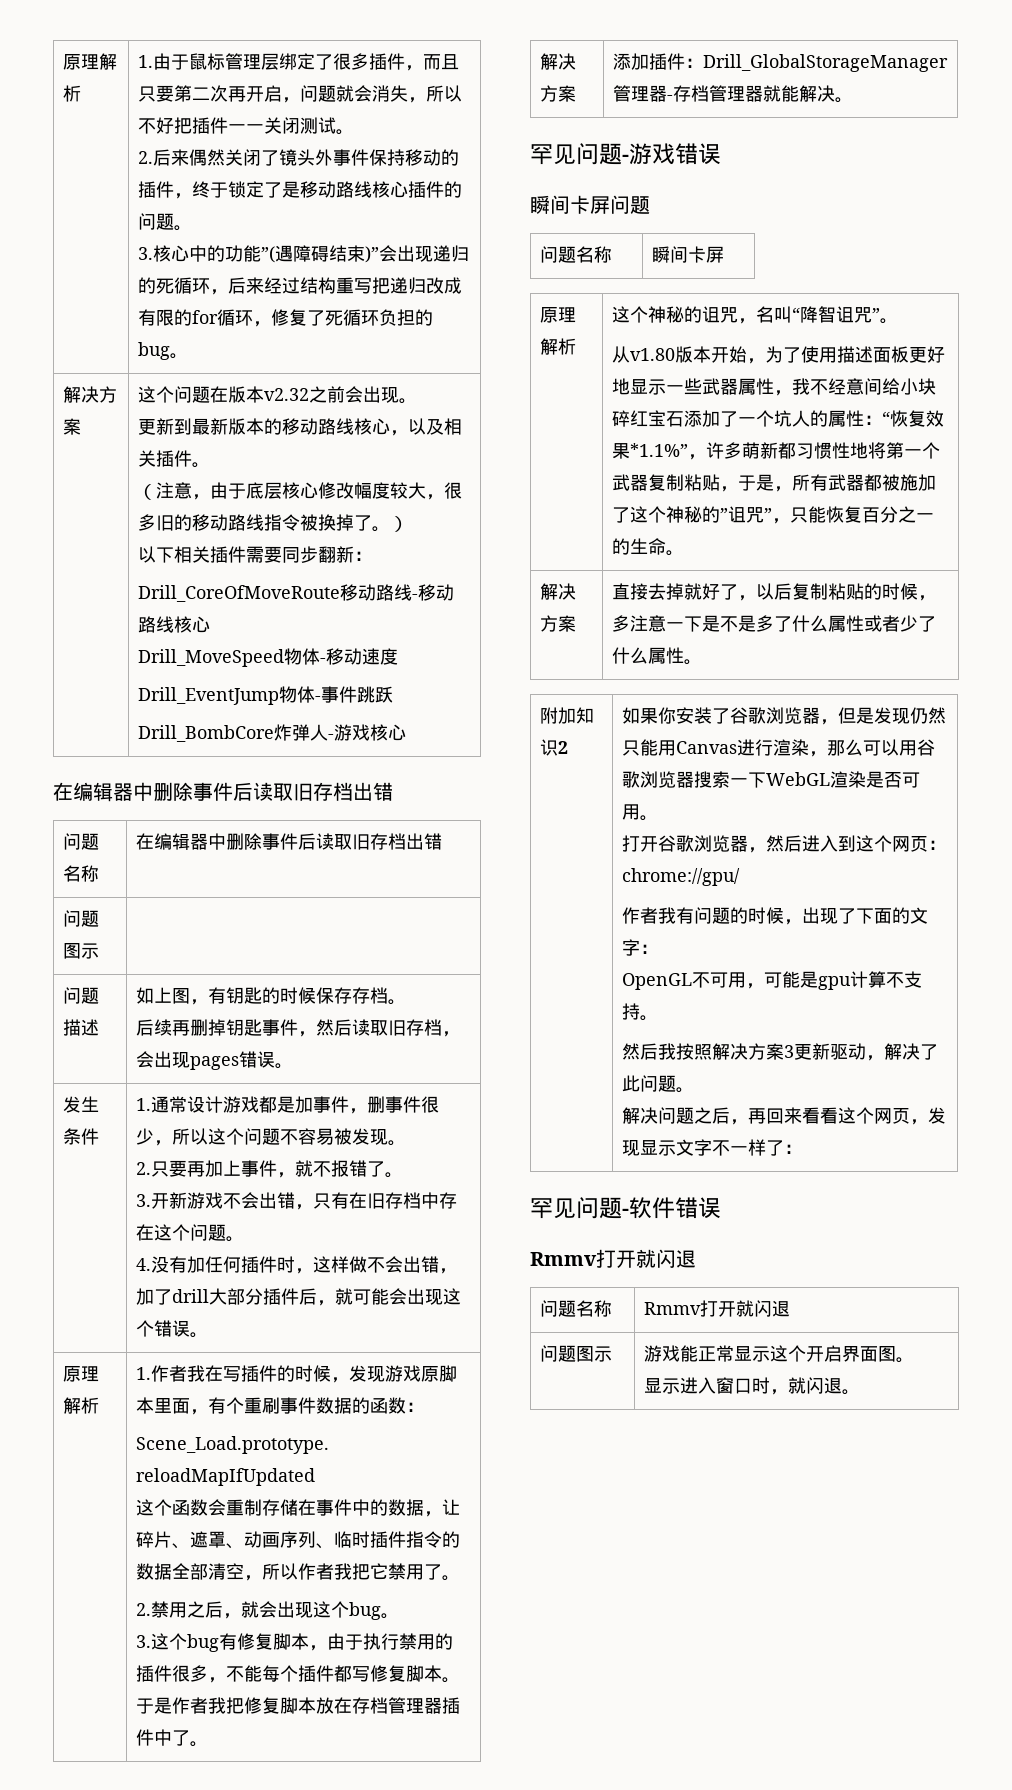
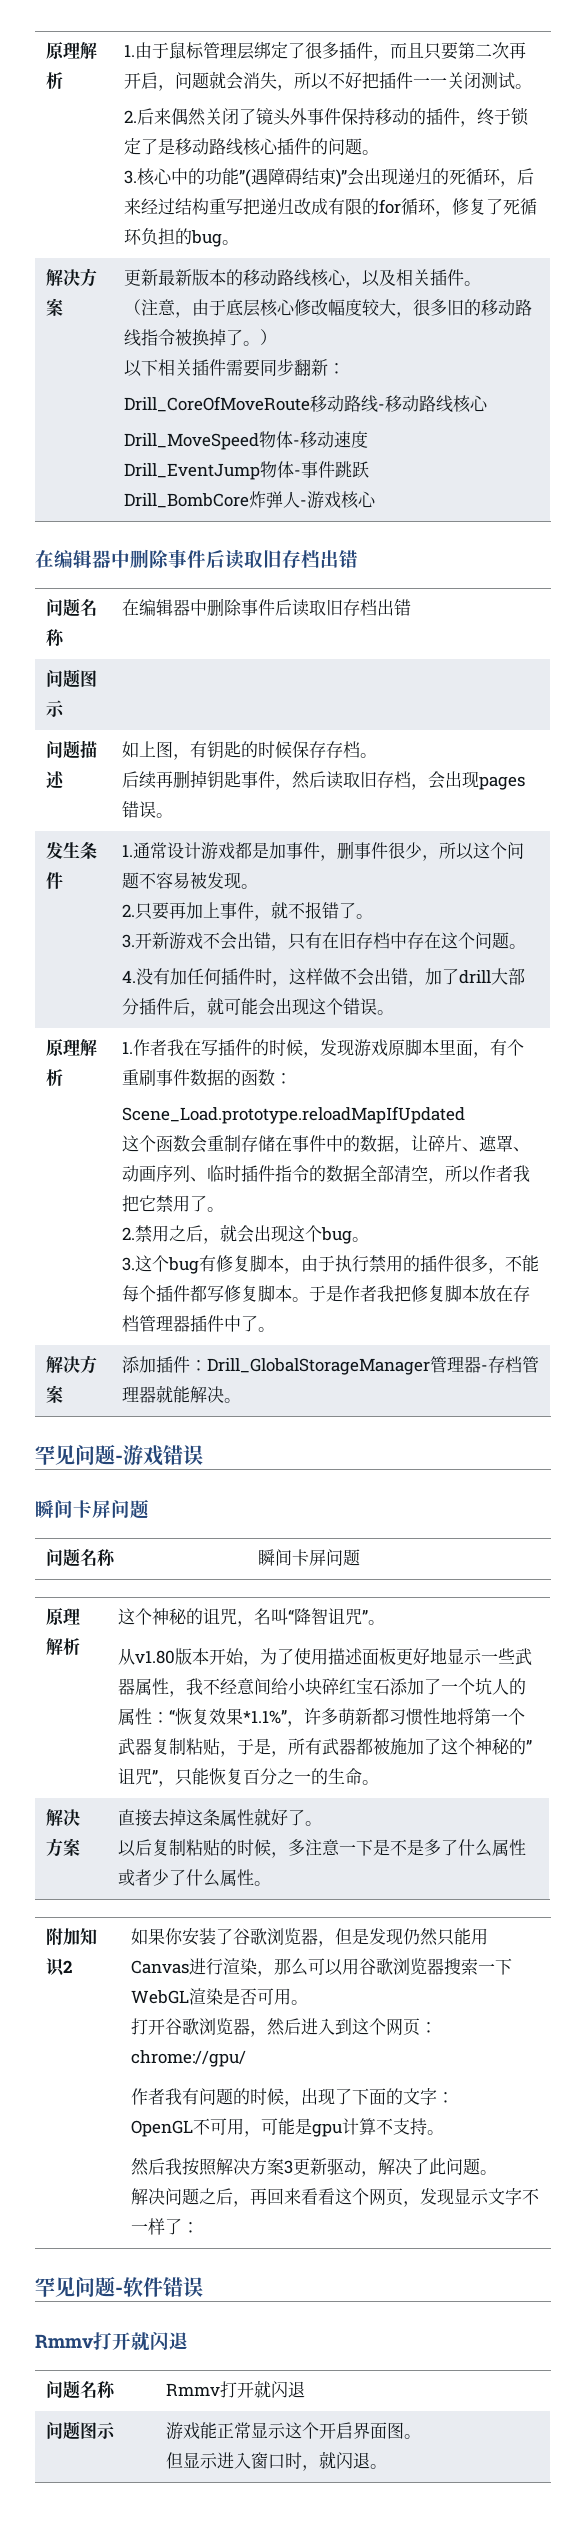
- 这个问题在版本v2.32之前会出现。
- 更新到最新版本的移动路线核心，以及相关插件。
+ 更新最新版本的移动路线核心，以及相关插件。
- 问题名称 | 瞬间卡屏
+ 问题名称 | 瞬间卡屏问题
- 解决方案 | 直接去掉就好了，以后复制粘贴的时候，多注意一下是不是多了什么属性或者少了什么属性。
+ 解决方案 | 直接去掉这条属性就好了。
+ 以后复制粘贴的时候，多注意一下是不是多了什么属性或者少了什么属性。
  问题图示 | 游戏能正常显示这个开启界面图。
- 显示进入窗口时，就闪退。
+ 但显示进入窗口时，就闪退。

